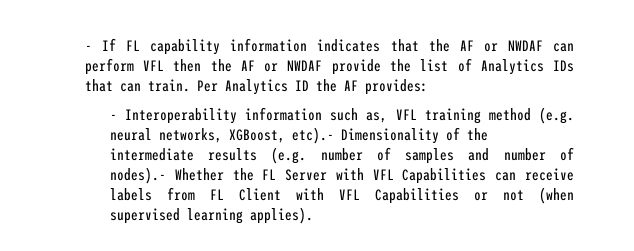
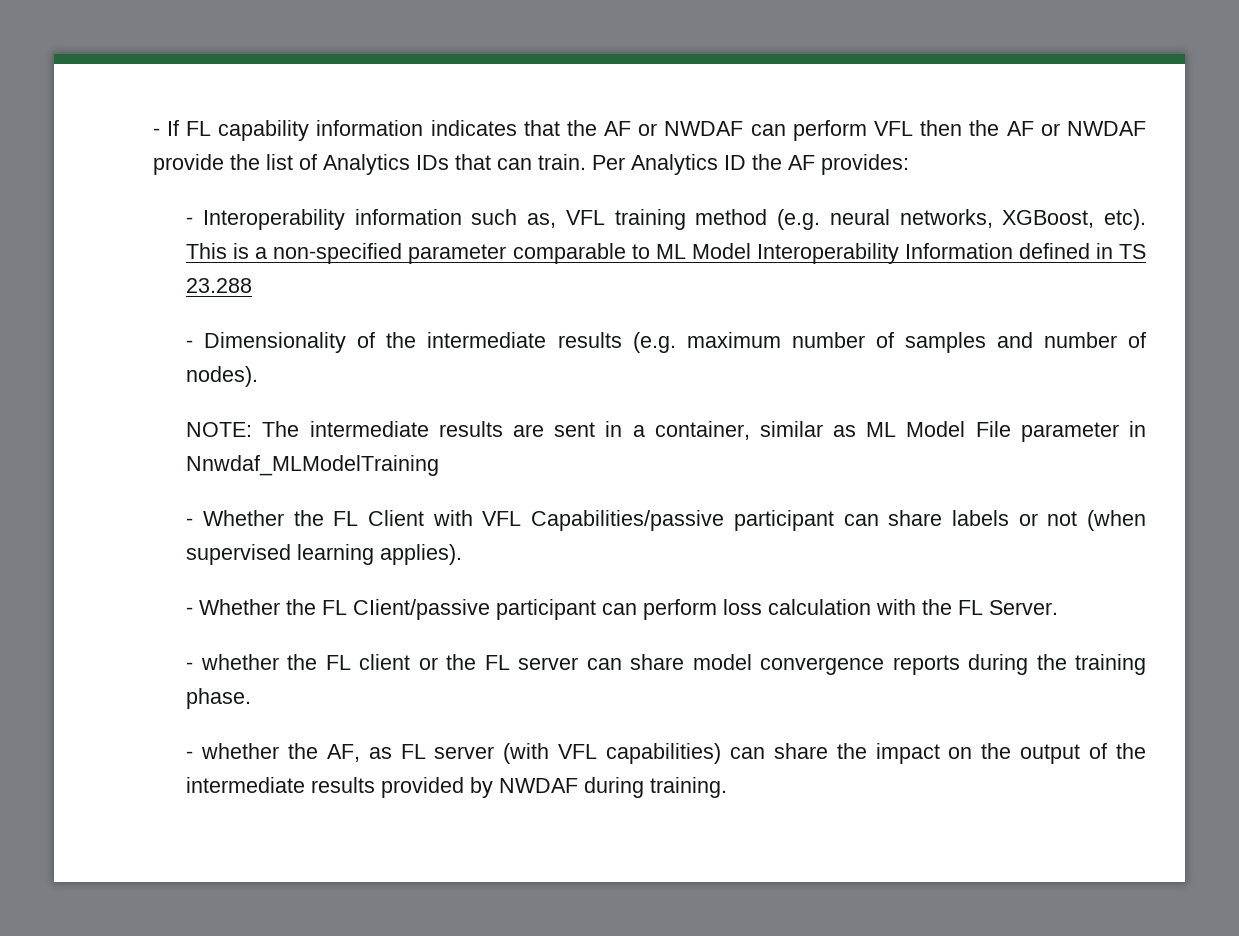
- - Interoperability information such as, VFL training method (e.g. neural networks, XGBoost, etc).- Dimensionality of the intermediate results (e.g. number of samples and number of nodes).- Whether the FL Server with VFL Capabilities can receive labels from FL Client with VFL Capabilities or not (when supervised learning applies).
+ - Interoperability information such as, VFL training method (e.g. neural networks, XGBoost, etc). This is a non-specified parameter comparable to ML Model Interoperability Information defined in TS 23.288
+ - Dimensionality of the intermediate results (e.g. maximum number of samples and number of nodes).
+ NOTE: The intermediate results are sent in a container, similar as ML Model File parameter in Nnwdaf_MLModelTraining
+ - Whether the FL Client with VFL Capabilities/passive participant can share labels or not (when supervised learning applies).
+ - Whether the FL CIient/passive participant can perform loss calculation with the FL Server.
+ - whether the FL client or the FL server can share model convergence reports during the training phase.
+ - whether the AF, as FL server (with VFL capabilities) can share the impact on the output of the intermediate results provided by NWDAF during training.

